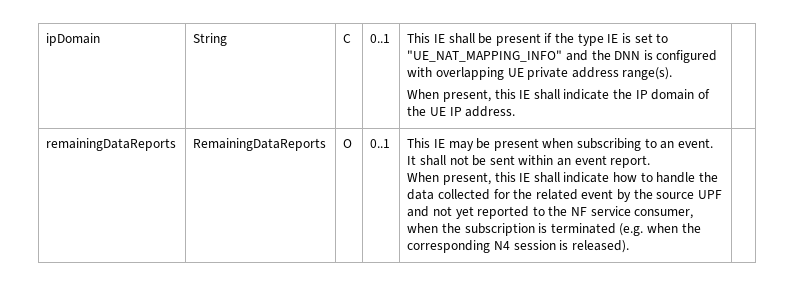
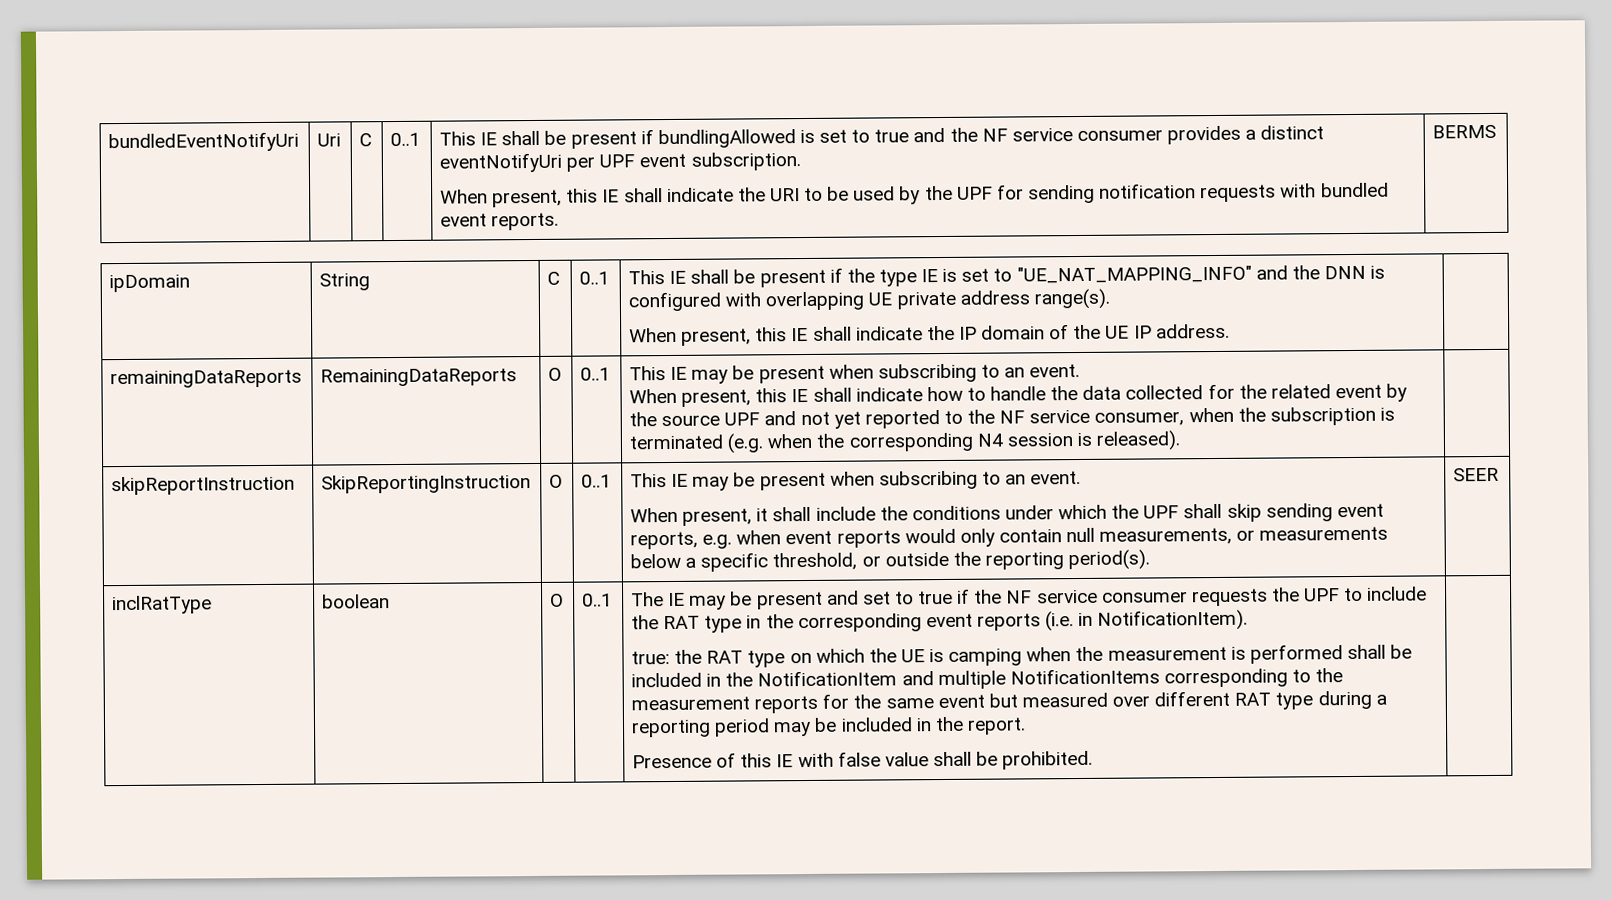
+ bundledEventNotifyUri | Uri | C | 0..1 | This IE shall be present if bundlingAllowed is set to true and the NF service consumer provides a distinct eventNotifyUri per UPF event subscription.
+ When present, this IE shall indicate the URI to be used by the UPF for sending notification requests with bundled event reports. | BERMS
- It shall not be sent within an event report.
+ skipReportInstruction | SkipReportingInstruction | O | 0..1 | This IE may be present when subscribing to an event.
+ When present, it shall include the conditions under which the UPF shall skip sending event reports, e.g. when event reports would only contain null measurements, or measurements below a specific threshold, or outside the reporting period(s). | SEER
+ inclRatType | boolean | O | 0..1 | The IE may be present and set to true if the NF service consumer requests the UPF to include the RAT type in the corresponding event reports (i.e. in NotificationItem).
+ true: the RAT type on which the UE is camping when the measurement is performed shall be included in the NotificationItem and multiple NotificationItems corresponding to the measurement reports for the same event but measured over different RAT type during a reporting period may be included in the report.
+ Presence of this IE with false value shall be prohibited.

